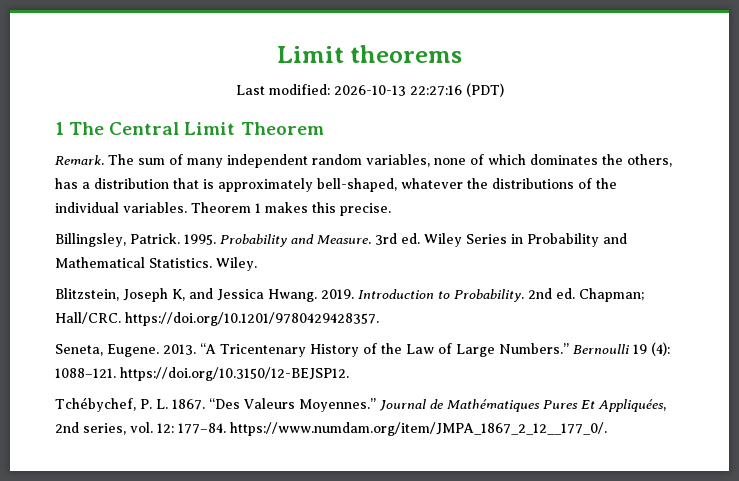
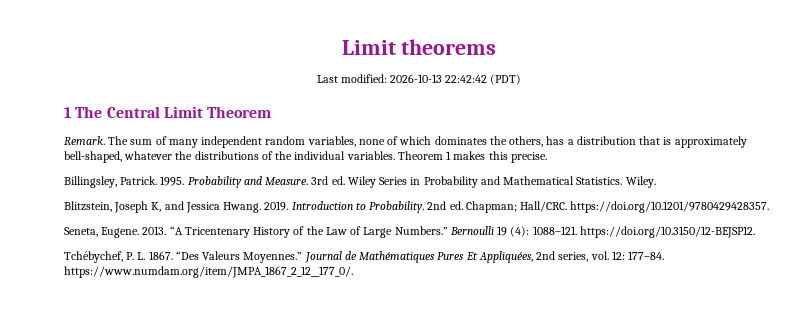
- Last modified: 2026-10-13 22:27:16 (PDT)
+ Last modified: 2026-10-13 22:42:42 (PDT)

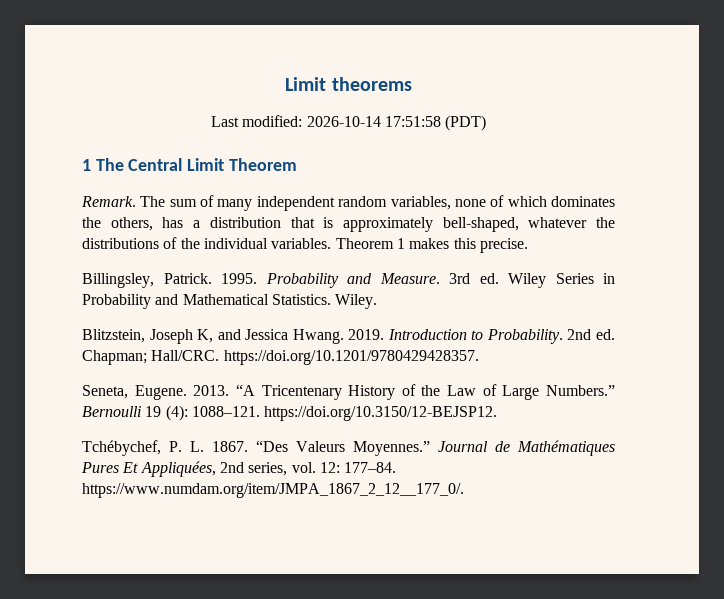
- Last modified: 2026-10-13 22:42:42 (PDT)
+ Last modified: 2026-10-14 17:51:58 (PDT)

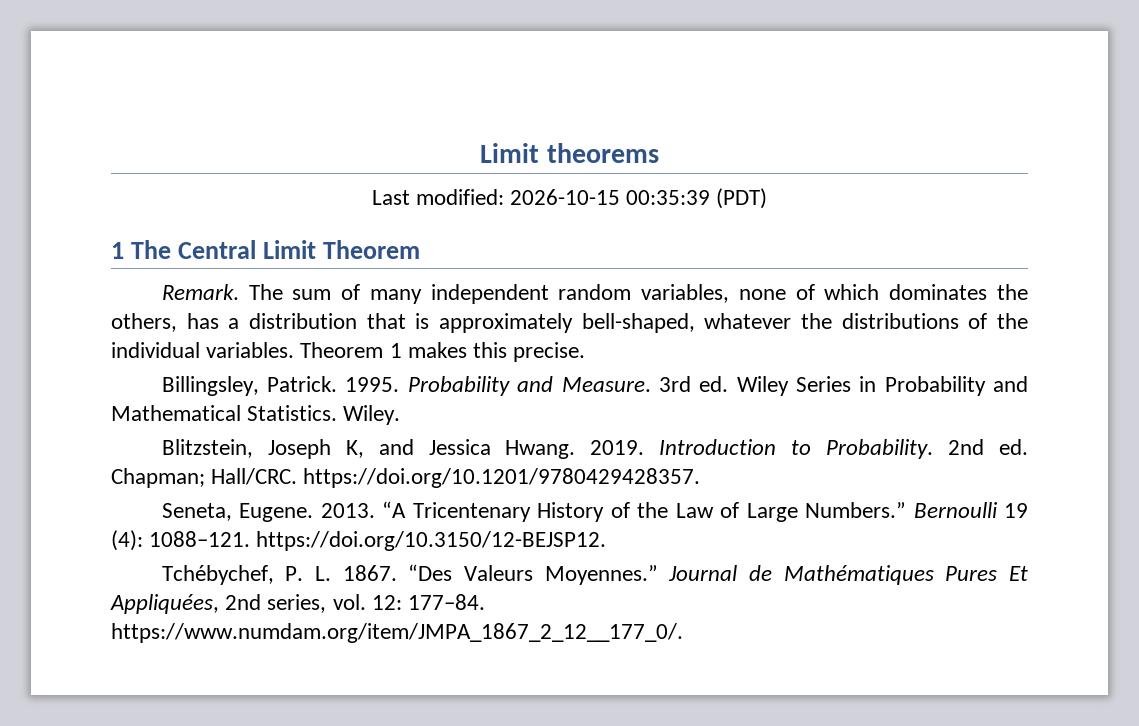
- Last modified: 2026-10-14 17:51:58 (PDT)
+ Last modified: 2026-10-15 00:35:39 (PDT)

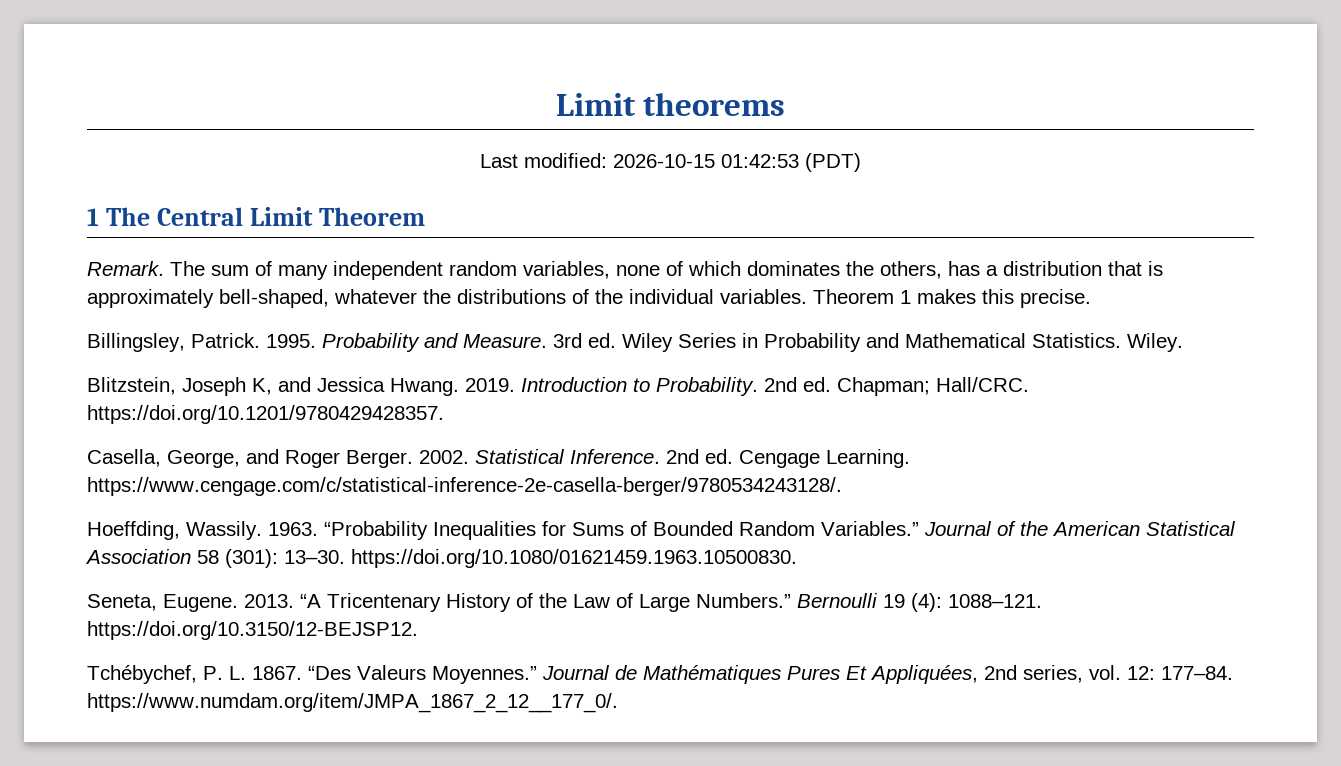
- Last modified: 2026-10-15 00:35:39 (PDT)
+ Last modified: 2026-10-15 01:42:53 (PDT)
+ Casella, George, and Roger Berger. 2002. Statistical Inference. 2nd ed. Cengage Learning. https://www.cengage.com/c/statistical-inference-2e-casella-berger/9780534243128/.
+ Hoeffding, Wassily. 1963. “Probability Inequalities for Sums of Bounded Random Variables.” Journal of the American Statistical Association 58 (301): 13–30. https://doi.org/10.1080/01621459.1963.10500830.

